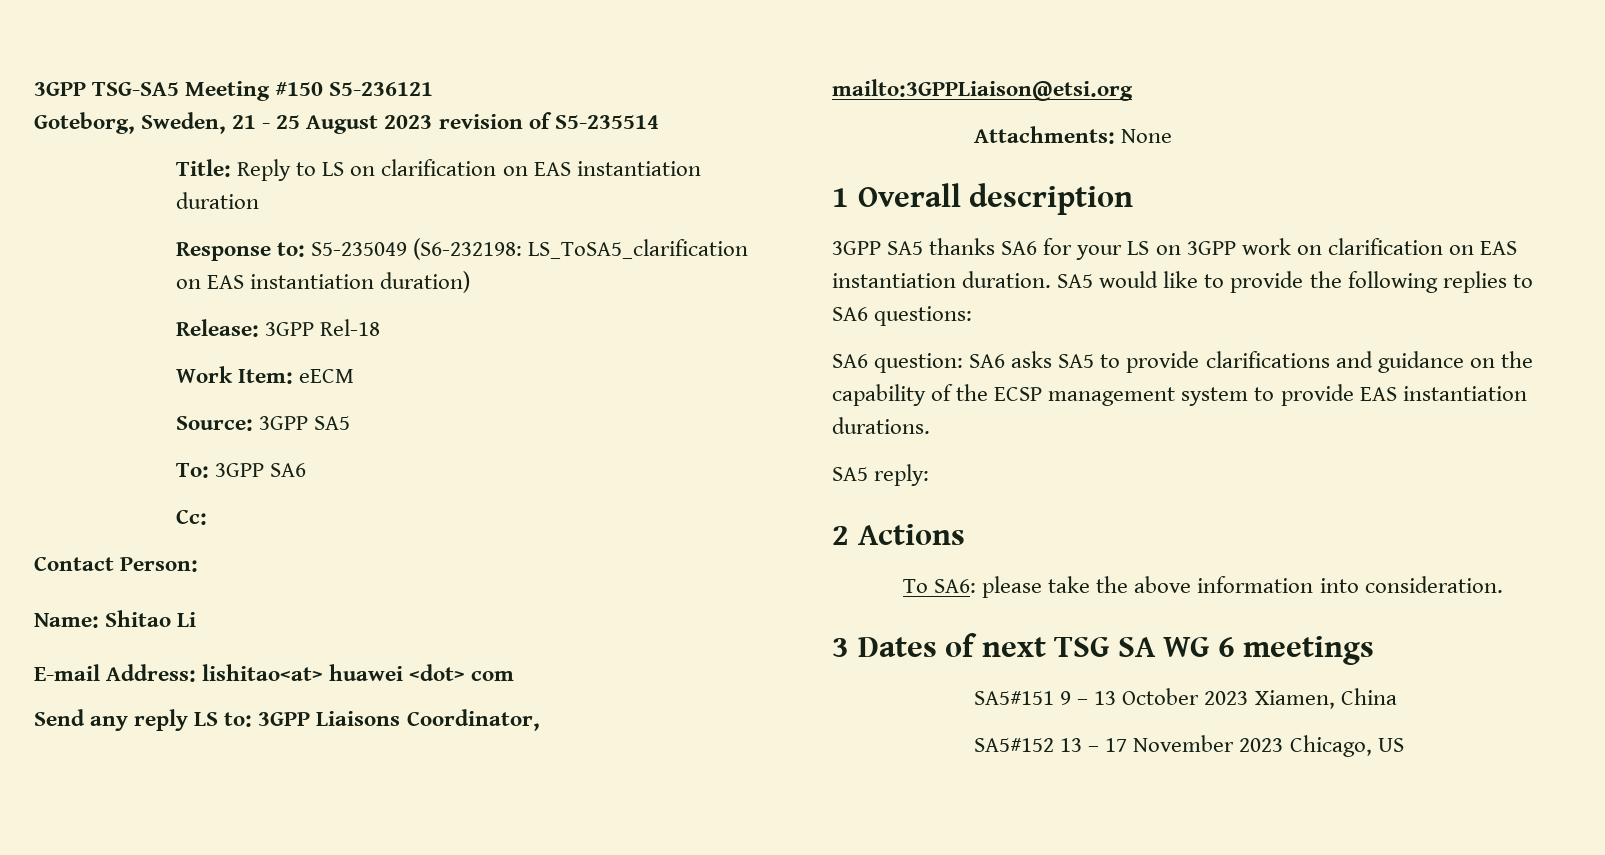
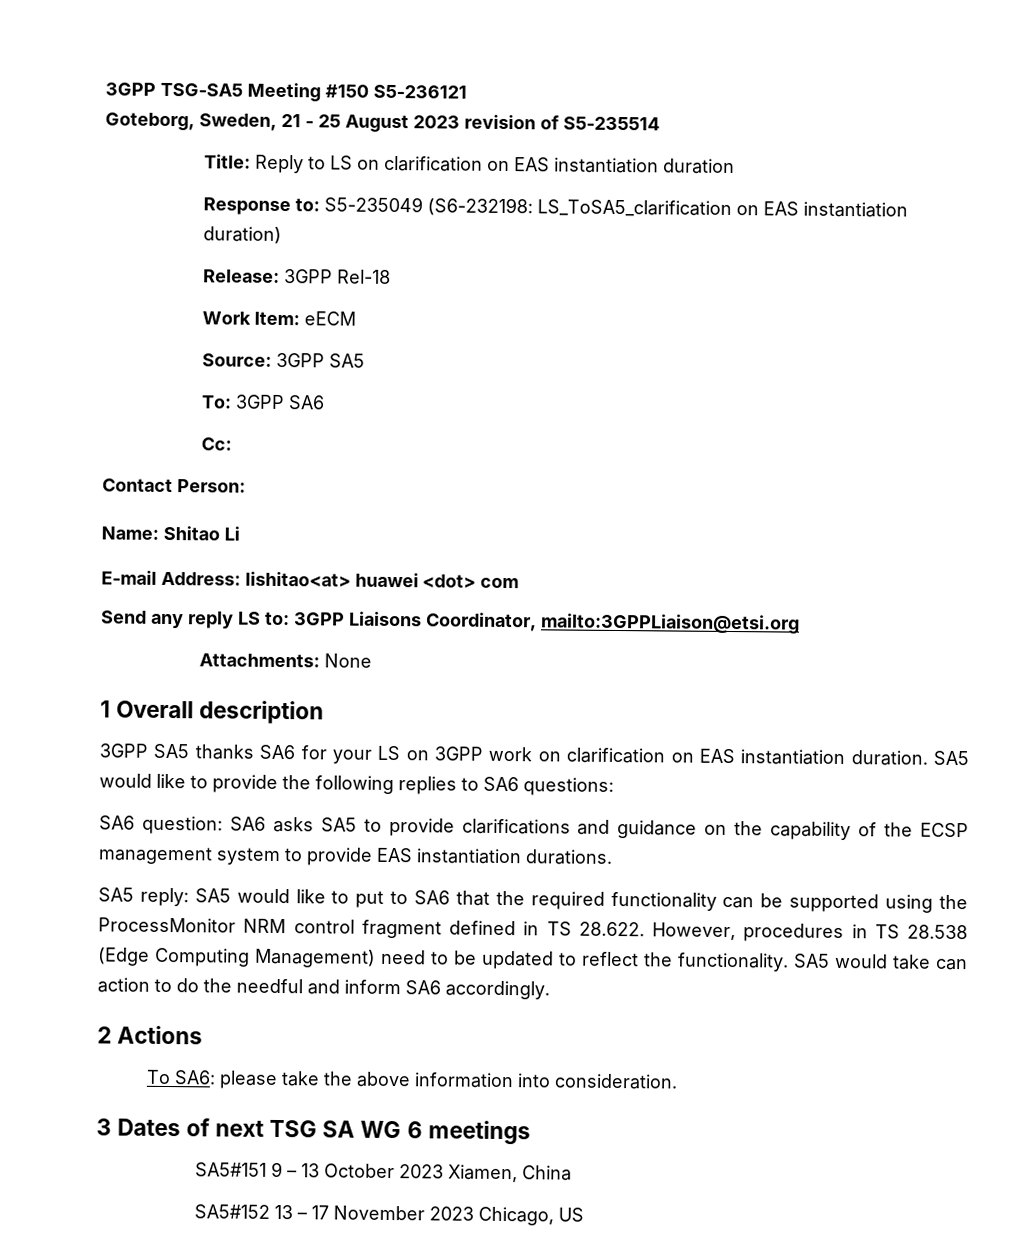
- SA5 reply:
+ SA5 reply: SA5 would like to put to SA6 that the required functionality can be supported using the ProcessMonitor NRM control fragment defined in TS 28.622. However, procedures in TS 28.538 (Edge Computing Management) need to be updated to reflect the functionality. SA5 would take can action to do the needful and inform SA6 accordingly.

